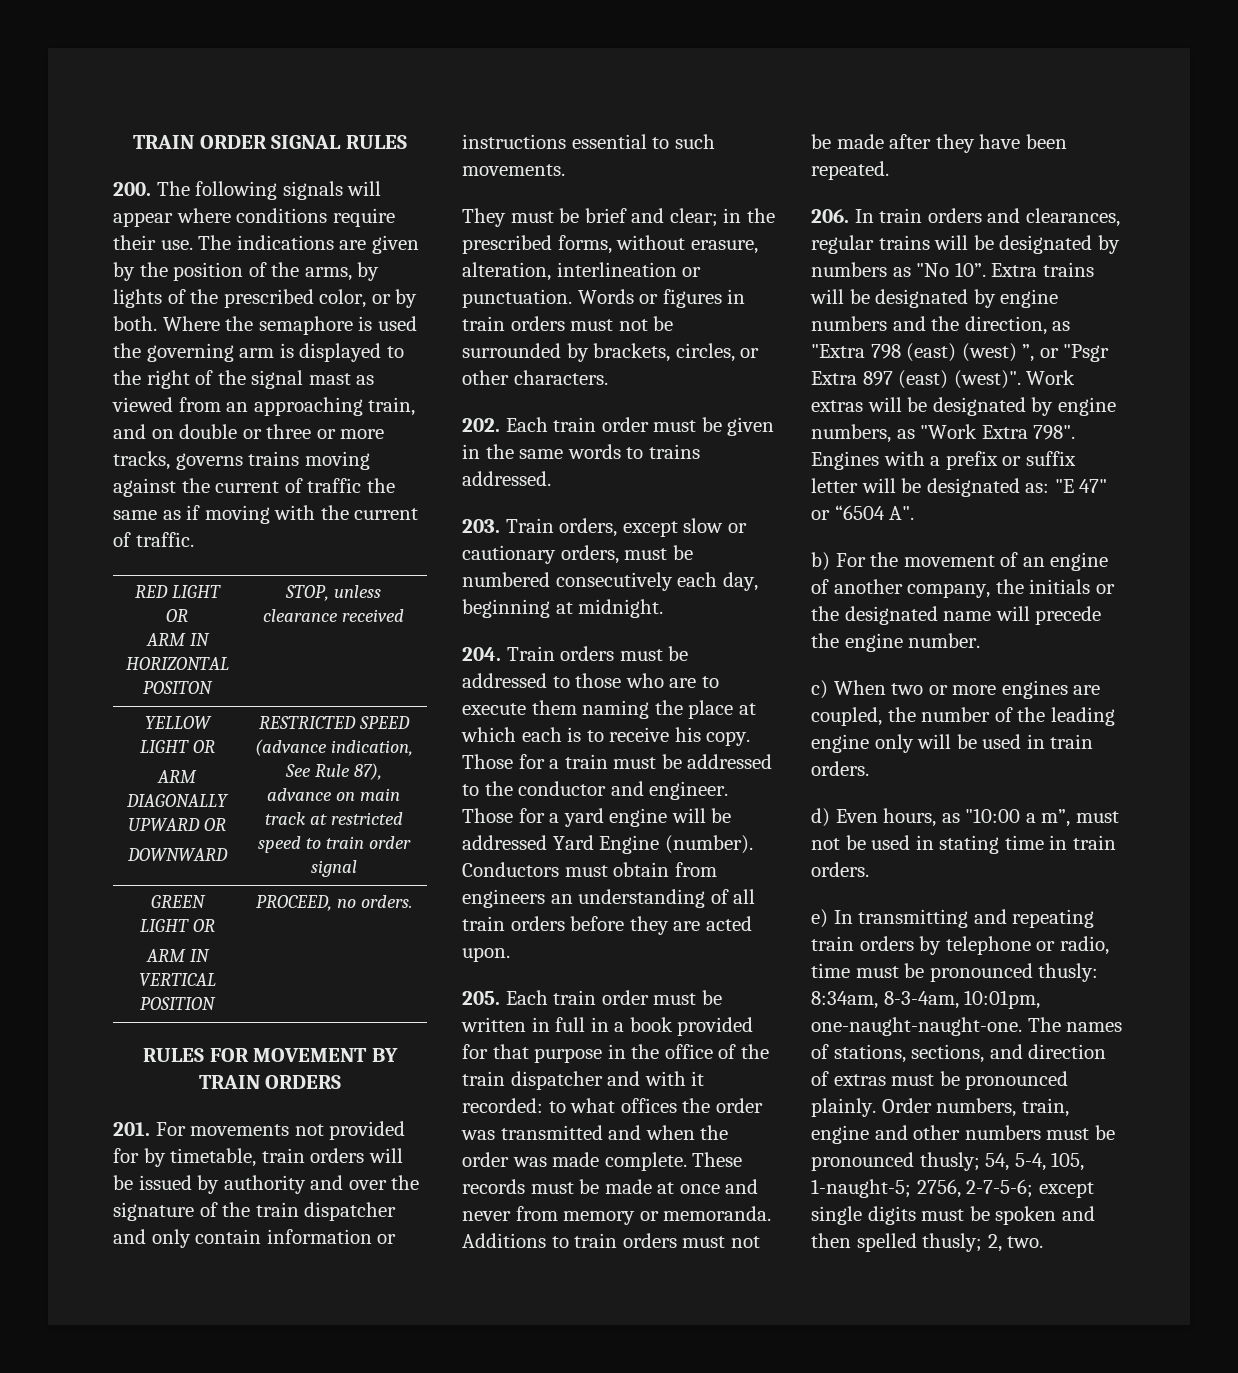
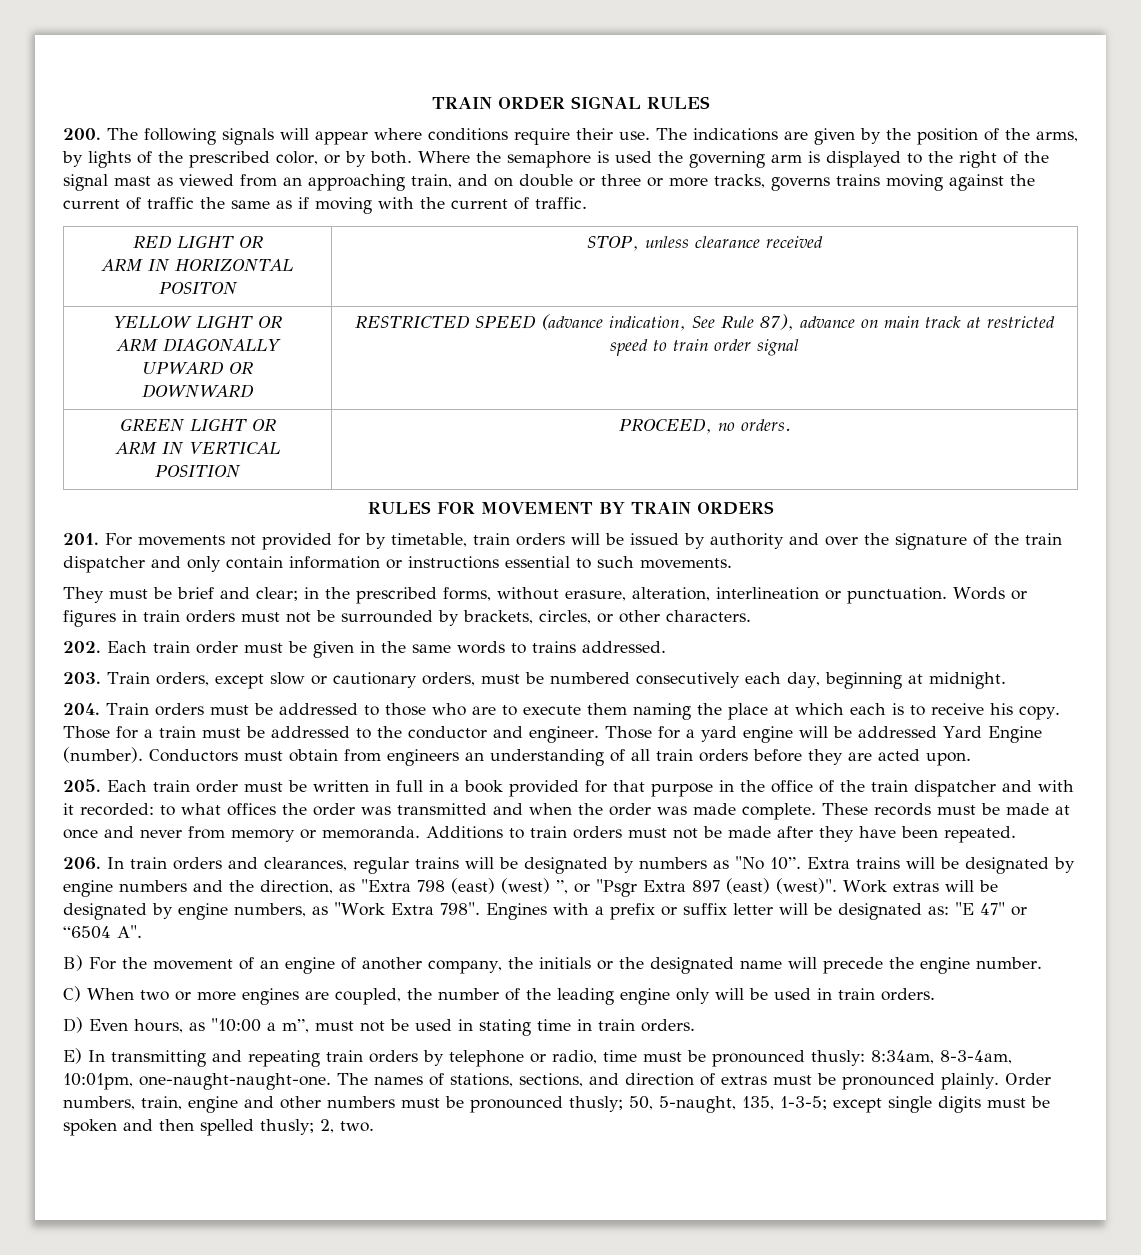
- b) For the movement of an engine of another company, the initials or the designated name will precede the engine number.
+ B) For the movement of an engine of another company, the initials or the designated name will precede the engine number.
- c) When two or more engines are coupled, the number of the leading engine only will be used in train orders.
+ C) When two or more engines are coupled, the number of the leading engine only will be used in train orders.
- d) Even hours, as "10:00 a m”, must not be used in stating time in train orders.
+ D) Even hours, as "10:00 a m”, must not be used in stating time in train orders.
- e) In transmitting and repeating train orders by telephone or radio, time must be pronounced thusly: 8:34am, 8-3-4am, 10:01pm, one-naught-naught-one.
+ E) In transmitting and repeating train orders by telephone or radio, time must be pronounced thusly: 8:34am, 8-3-4am, 10:01pm, one-naught-naught-one.
- Order numbers, train, engine and other numbers must be pronounced thusly; 54, 5-4, 105, 1-naught-5; 2756, 2-7-5-6; except single digits must be spoken and then spelled thusly; 2, two.
+ Order numbers, train, engine and other numbers must be pronounced thusly; 50, 5-naught, 135, 1-3-5; except single digits must be spoken and then spelled thusly; 2, two.

